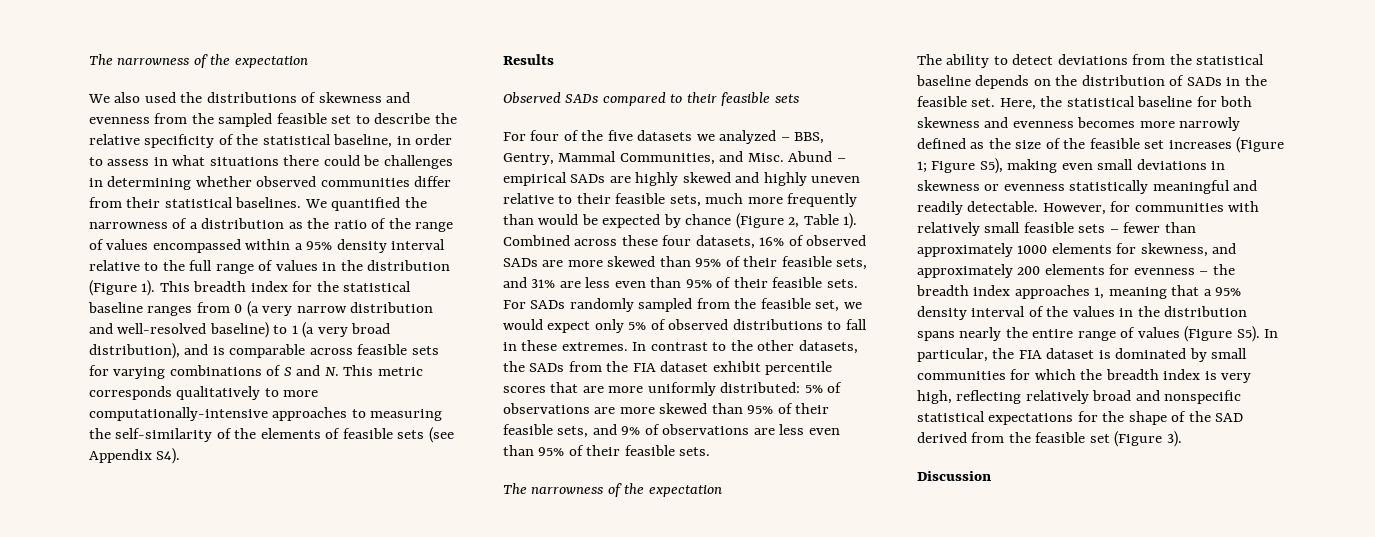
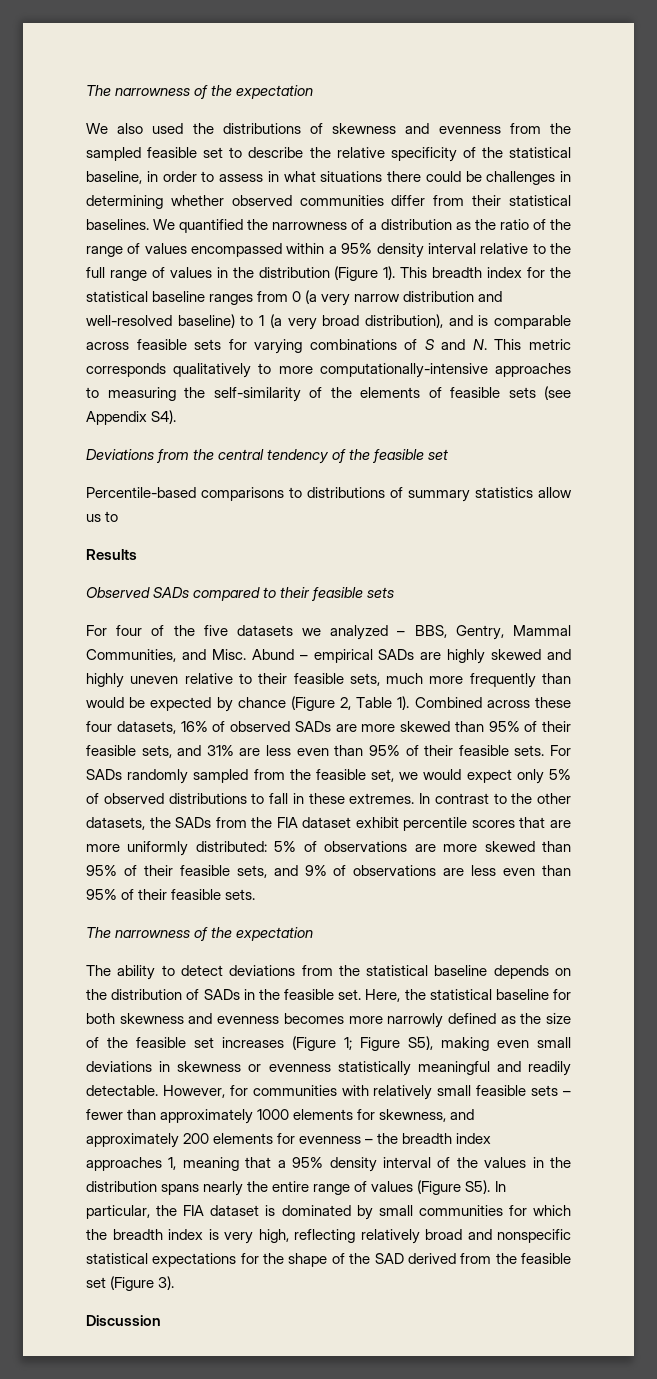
+ Deviations from the central tendency of the feasible set
+ Percentile-based comparisons to distributions of summary statistics allow us to

